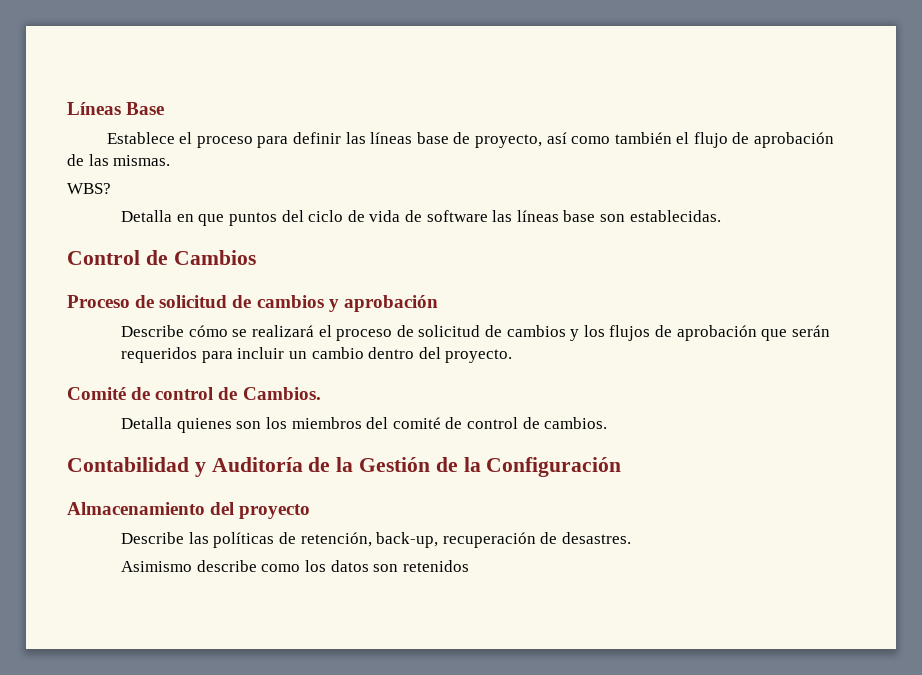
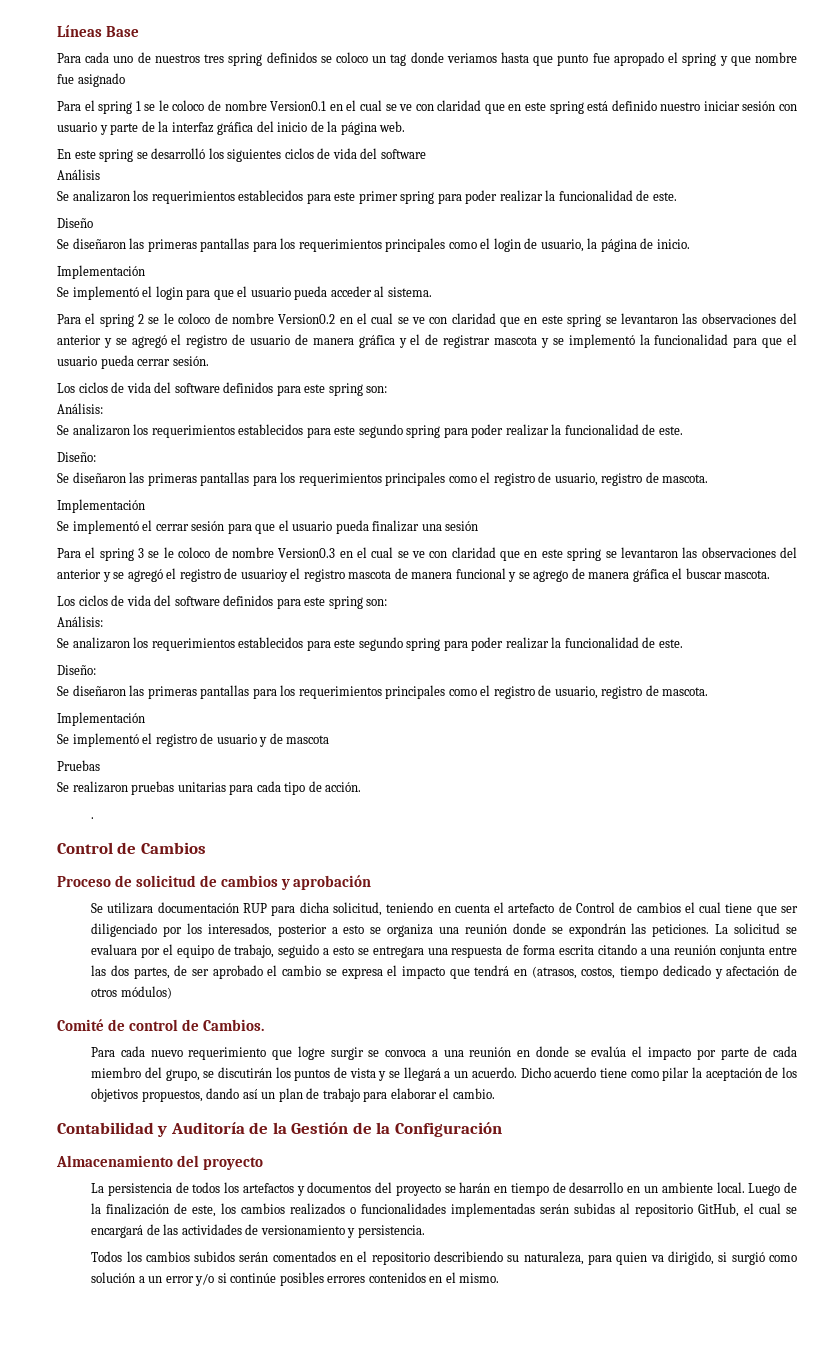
- Establece el proceso para definir las líneas base de proyecto, así como también el flujo de aprobación de las mismas.
- WBS?
- Detalla en que puntos del ciclo de vida de software las líneas base son establecidas.
+ Para cada uno de nuestros tres spring definidos se coloco un tag donde veriamos hasta que punto fue apropado el spring y que nombre fue asignado
+ Para el spring 1 se le coloco de nombre Version0.1 en el cual se ve con claridad que en este spring está definido nuestro iniciar sesión con usuario y parte de la interfaz gráfica del inicio de la página web.
+ En este spring se desarrolló los siguientes ciclos de vida del software
+ Análisis
+ Se analizaron los requerimientos establecidos para este primer spring para poder realizar la funcionalidad de este.
+ Diseño
+ Se diseñaron las primeras pantallas para los requerimientos principales como el login de usuario, la página de inicio.
+ Implementación
+ Se implementó el login para que el usuario pueda acceder al sistema.
+ Para el spring 2 se le coloco de nombre Version0.2 en el cual se ve con claridad que en este spring se levantaron las observaciones del anterior y se agregó el registro de usuario de manera gráfica y el de registrar mascota y se implementó la funcionalidad para que el usuario pueda cerrar sesión.
+ Los ciclos de vida del software definidos para este spring son:
+ Análisis:
+ Se analizaron los requerimientos establecidos para este segundo spring para poder realizar la funcionalidad de este.
+ Diseño:
+ Se diseñaron las primeras pantallas para los requerimientos principales como el registro de usuario, registro de mascota.
+ Implementación
+ Se implementó el cerrar sesión para que el usuario pueda finalizar una sesión
+ Para el spring 3 se le coloco de nombre Version0.3 en el cual se ve con claridad que en este spring se levantaron las observaciones del anterior y se agregó el registro de usuarioy el registro mascota de manera funcional y se agrego de manera gráfica el buscar mascota.
+ Los ciclos de vida del software definidos para este spring son:
+ Análisis:
+ Se analizaron los requerimientos establecidos para este segundo spring para poder realizar la funcionalidad de este.
+ Diseño:
+ Se diseñaron las primeras pantallas para los requerimientos principales como el registro de usuario, registro de mascota.
+ Implementación
+ Se implementó el registro de usuario y de mascota
+ Pruebas
+ Se realizaron pruebas unitarias para cada tipo de acción.
+ .
- Describe cómo se realizará el proceso de solicitud de cambios y los flujos de aprobación que serán requeridos para incluir un cambio dentro del proyecto.
+ Se utilizara documentación RUP para dicha solicitud, teniendo en cuenta el artefacto de Control de cambios el cual tiene que ser diligenciado por los interesados, posterior a esto se organiza una reunión donde se expondrán las peticiones. La solicitud se evaluara por el equipo de trabajo, seguido a esto se entregara una respuesta de forma escrita citando a una reunión conjunta entre las dos partes, de ser aprobado el cambio se expresa el impacto que tendrá en (atrasos, costos, tiempo dedicado y afectación de otros módulos)
- Detalla quienes son los miembros del comité de control de cambios.
+ Para cada nuevo requerimiento que logre surgir se convoca a una reunión en donde se evalúa el impacto por parte de cada miembro del grupo, se discutirán los puntos de vista y se llegará a un acuerdo. Dicho acuerdo tiene como pilar la aceptación de los objetivos propuestos, dando así un plan de trabajo para elaborar el cambio.
- Describe las políticas de retención, back-up, recuperación de desastres.
- Asimismo describe como los datos son retenidos
+ La persistencia de todos los artefactos y documentos del proyecto se harán en tiempo de desarrollo en un ambiente local. Luego de la finalización de este, los cambios realizados o funcionalidades implementadas serán subidas al repositorio GitHub, el cual se encargará de las actividades de versionamiento y persistencia.
+ Todos los cambios subidos serán comentados en el repositorio describiendo su naturaleza, para quien va dirigido, si surgió como solución a un error y/o si continúe posibles errores contenidos en el mismo.

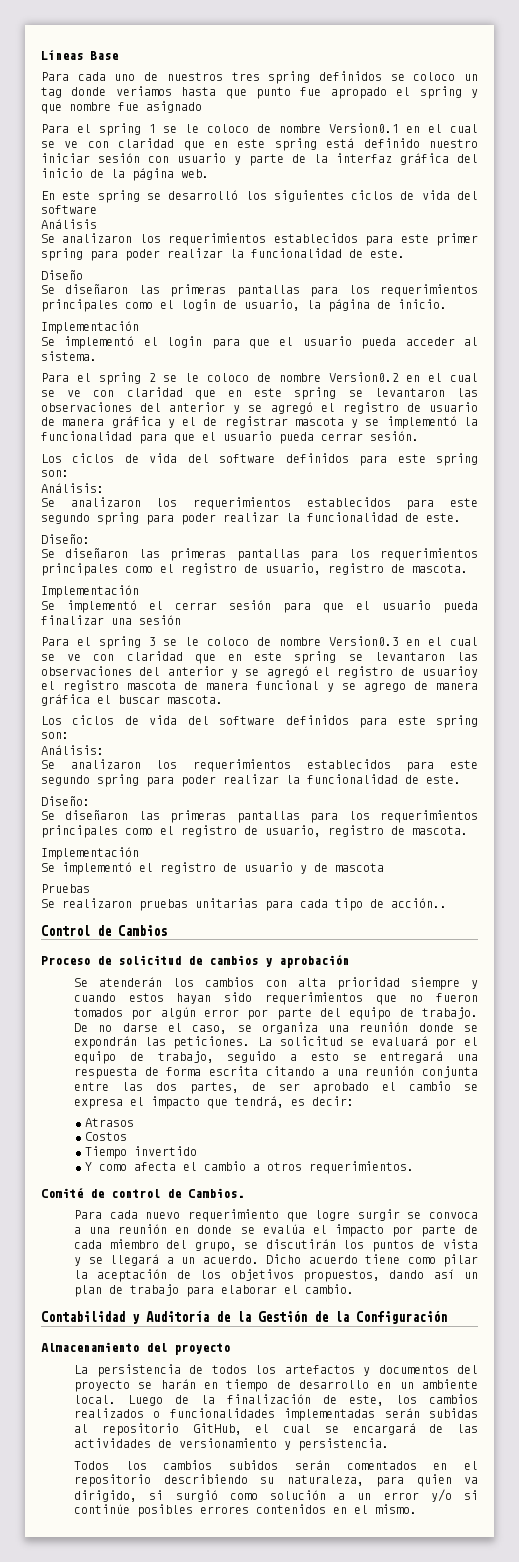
- Se realizaron pruebas unitarias para cada tipo de acción.
- .
+ Se realizaron pruebas unitarias para cada tipo de acción..
- Se utilizara documentación RUP para dicha solicitud, teniendo en cuenta el artefacto de Control de cambios el cual tiene que ser diligenciado por los interesados, posterior a esto se organiza una reunión donde se expondrán las peticiones.
+ Se atenderán los cambios con alta prioridad siempre y cuando estos hayan sido requerimientos que no fueron tomados por algún error por parte del equipo de trabajo. De no darse el caso, se organiza una reunión donde se expondrán las peticiones.
- La solicitud se evaluara por el equipo de trabajo, seguido a esto se entregara una respuesta de forma escrita citando a una reunión conjunta entre las dos partes, de ser aprobado el cambio se expresa el impacto que tendrá en (atrasos, costos, tiempo dedicado y afectación de otros módulos)
+ La solicitud se evaluará por el equipo de trabajo, seguido a esto se entregará una respuesta de forma escrita citando a una reunión conjunta entre las dos partes, de ser aprobado el cambio se expresa el impacto que tendrá, es decir:
+ Atrasos
+ Costos
+ Tiempo invertido
+ Y como afecta el cambio a otros requerimientos.

